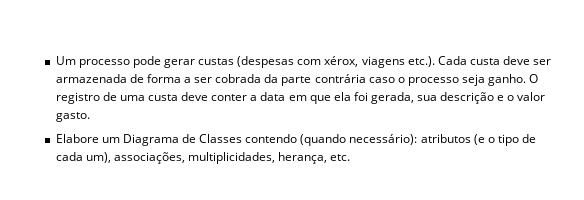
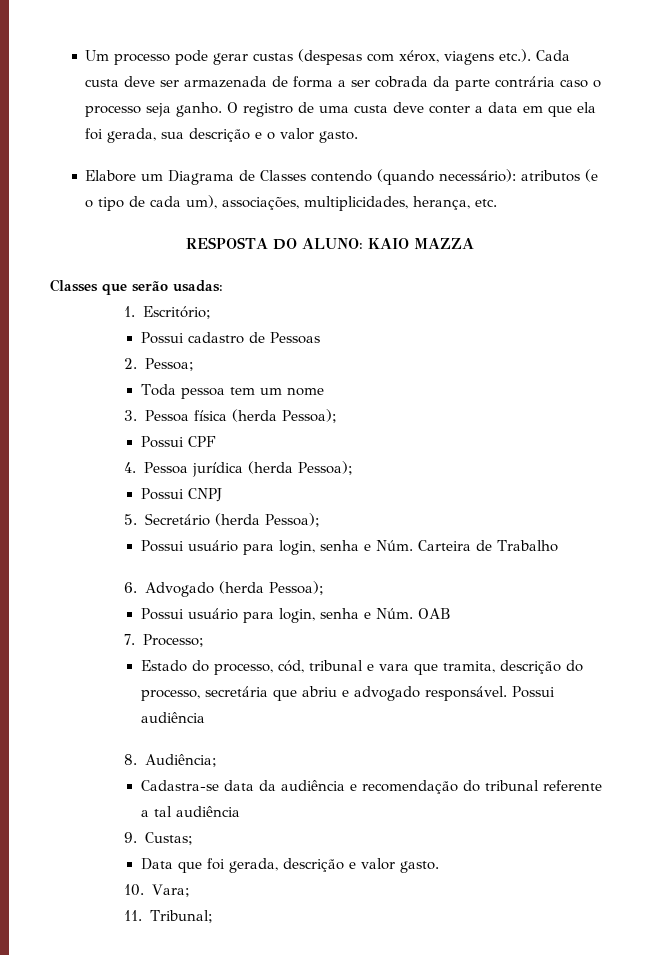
+ RESPOSTA DO ALUNO: KAIO MAZZA
+ Classes que serão usadas:
+ 1. Escritório;
+ Possui cadastro de Pessoas
+ 2. Pessoa;
+ Toda pessoa tem um nome
+ 3. Pessoa física (herda Pessoa);
+ Possui CPF
+ 4. Pessoa jurídica (herda Pessoa);
+ Possui CNPJ
+ 5. Secretário (herda Pessoa);
+ Possui usuário para login, senha e Núm. Carteira de Trabalho
+ 6. Advogado (herda Pessoa);
+ Possui usuário para login, senha e Núm. OAB
+ 7. Processo;
+ Estado do processo, cód, tribunal e vara que tramita, descrição do processo, secretária que abriu e advogado responsável. Possui audiência
+ 8. Audiência;
+ Cadastra-se data da audiência e recomendação do tribunal referente a tal audiência
+ 9. Custas;
+ Data que foi gerada, descrição e valor gasto.
+ 10. Vara;
+ 11. Tribunal;

